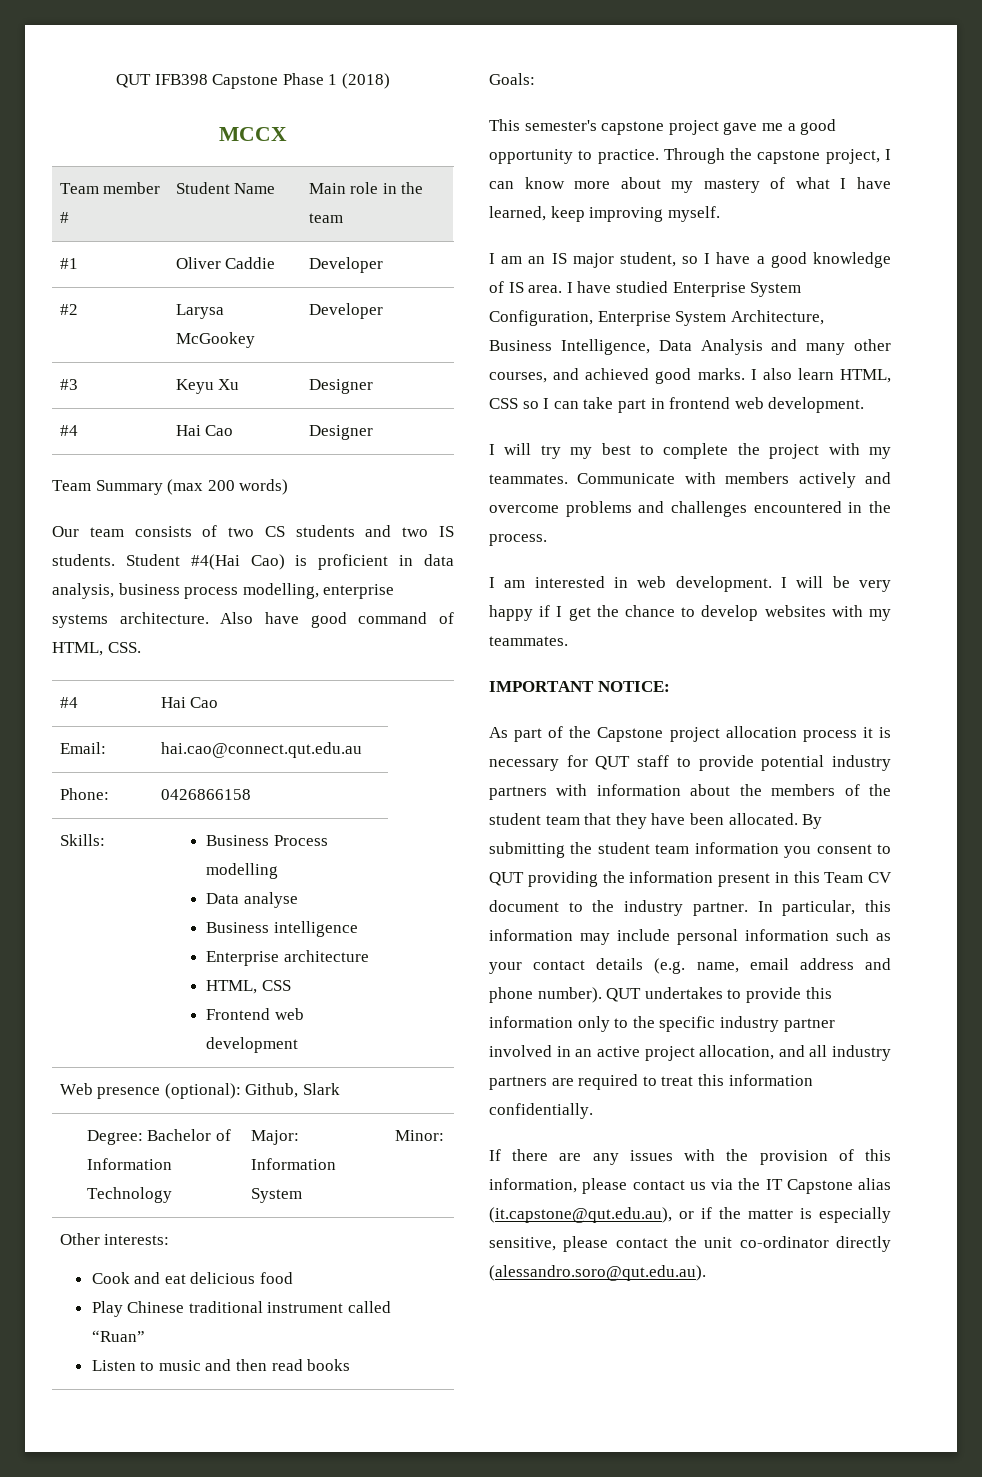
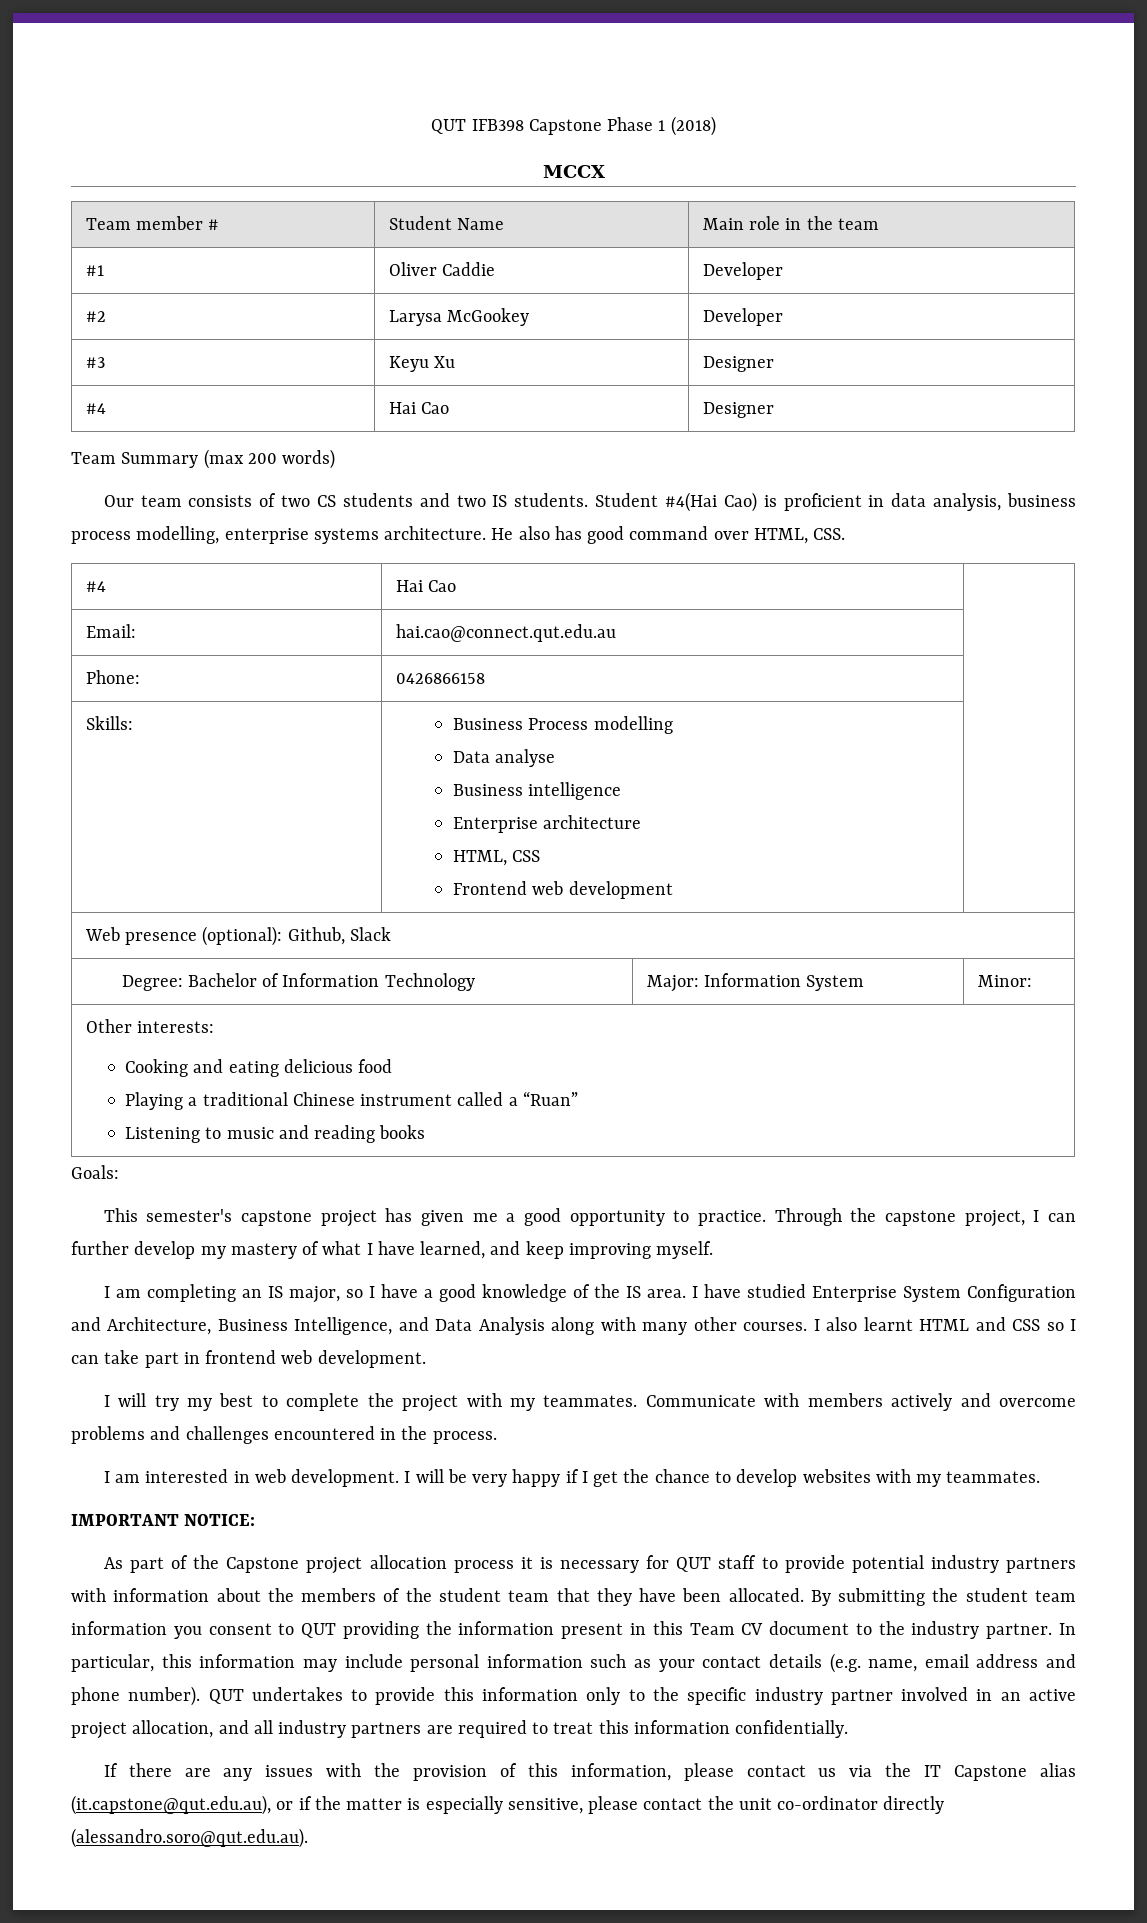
- Also have good command of HTML, CSS.
+ He also has good command over HTML, CSS.
- Web presence (optional): Github, Slark
+ Web presence (optional): Github, Slack
  Other interests:
- Cook and eat delicious food
- Play Chinese traditional instrument called “Ruan”
- Listen to music and then read books
+ Cooking and eating delicious food
+ Playing a traditional Chinese instrument called a “Ruan”
+ Listening to music and reading books
- This semester's capstone project gave me a good opportunity to practice.
+ This semester's capstone project has given me a good opportunity to practice.
- Through the capstone project, I can know more about my mastery of what I have learned, keep improving myself.
+ Through the capstone project, I can further develop my mastery of what I have learned, and keep improving myself.
- I am an IS major student, so I have a good knowledge of IS area.
+ I am completing an IS major, so I have a good knowledge of the IS area.
- I have studied Enterprise System Configuration, Enterprise System Architecture, Business Intelligence, Data Analysis and many other courses, and achieved good marks. I also learn HTML, CSS so I can take part in frontend web development.
+ I have studied Enterprise System Configuration and Architecture, Business Intelligence, and Data Analysis along with many other courses. I also learnt HTML and CSS so I can take part in frontend web development.

